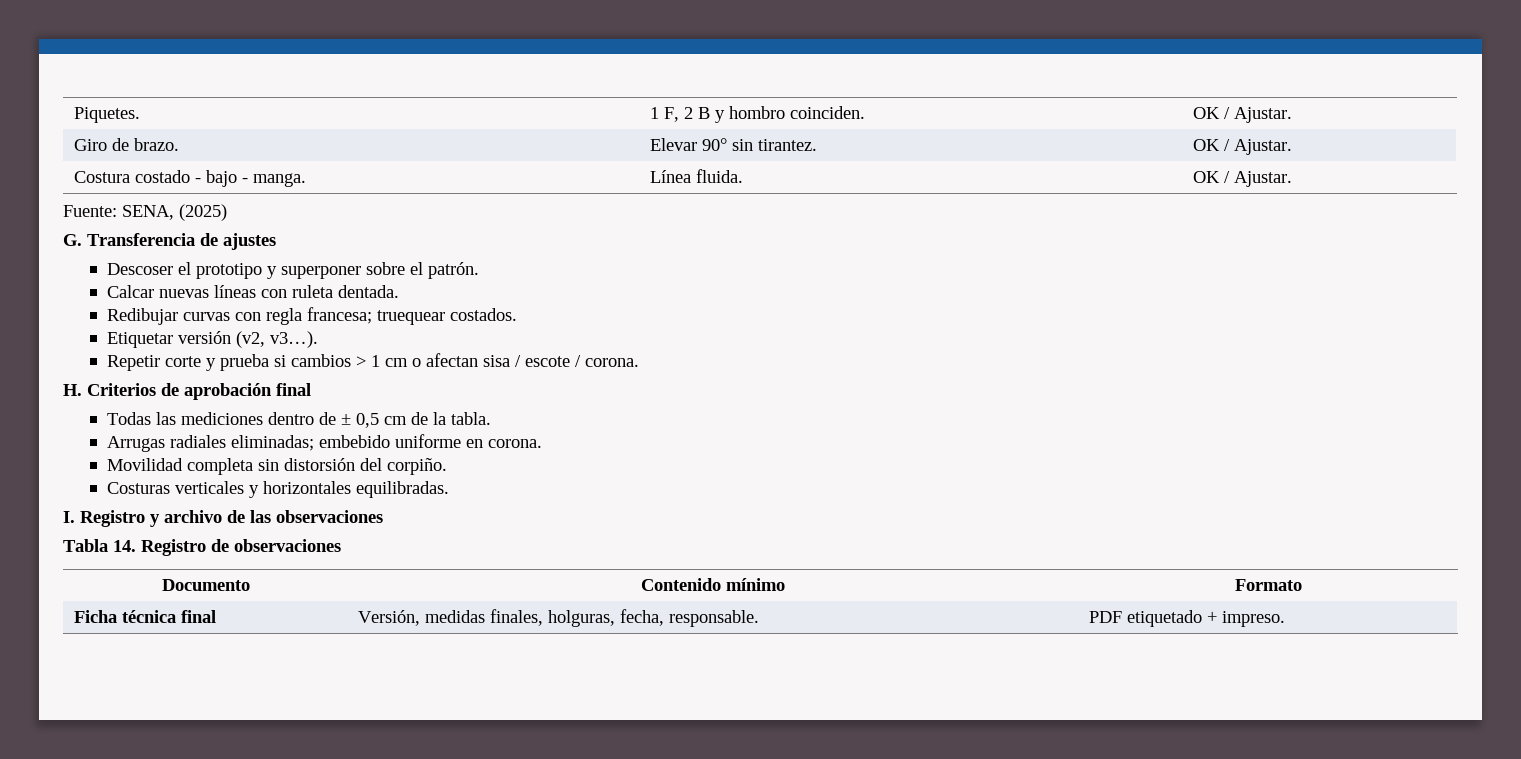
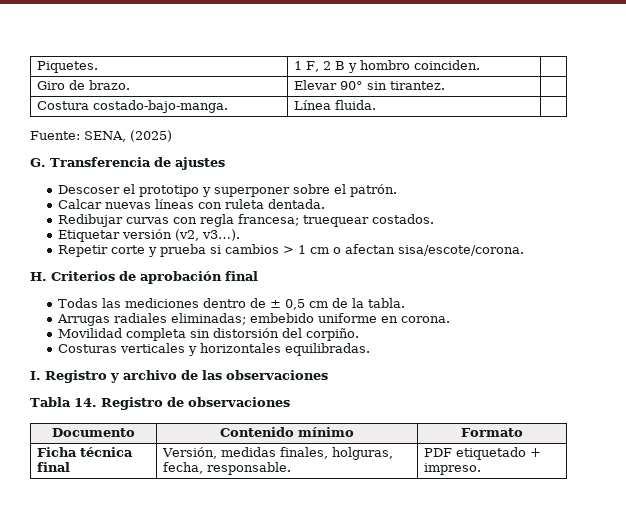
- Piquetes. | 1 F, 2 B y hombro coinciden. | OK / Ajustar.
+ Piquetes. | 1 F, 2 B y hombro coinciden. |
- Giro de brazo. | Elevar 90° sin tirantez. | OK / Ajustar.
- Costura costado - bajo - manga. | Línea fluida. | OK / Ajustar.
+ Giro de brazo. | Elevar 90° sin tirantez. |
+ Costura costado-bajo-manga. | Línea fluida. |
- Repetir corte y prueba si cambios > 1 cm o afectan sisa / escote / corona.
+ Repetir corte y prueba si cambios > 1 cm o afectan sisa/escote/corona.

